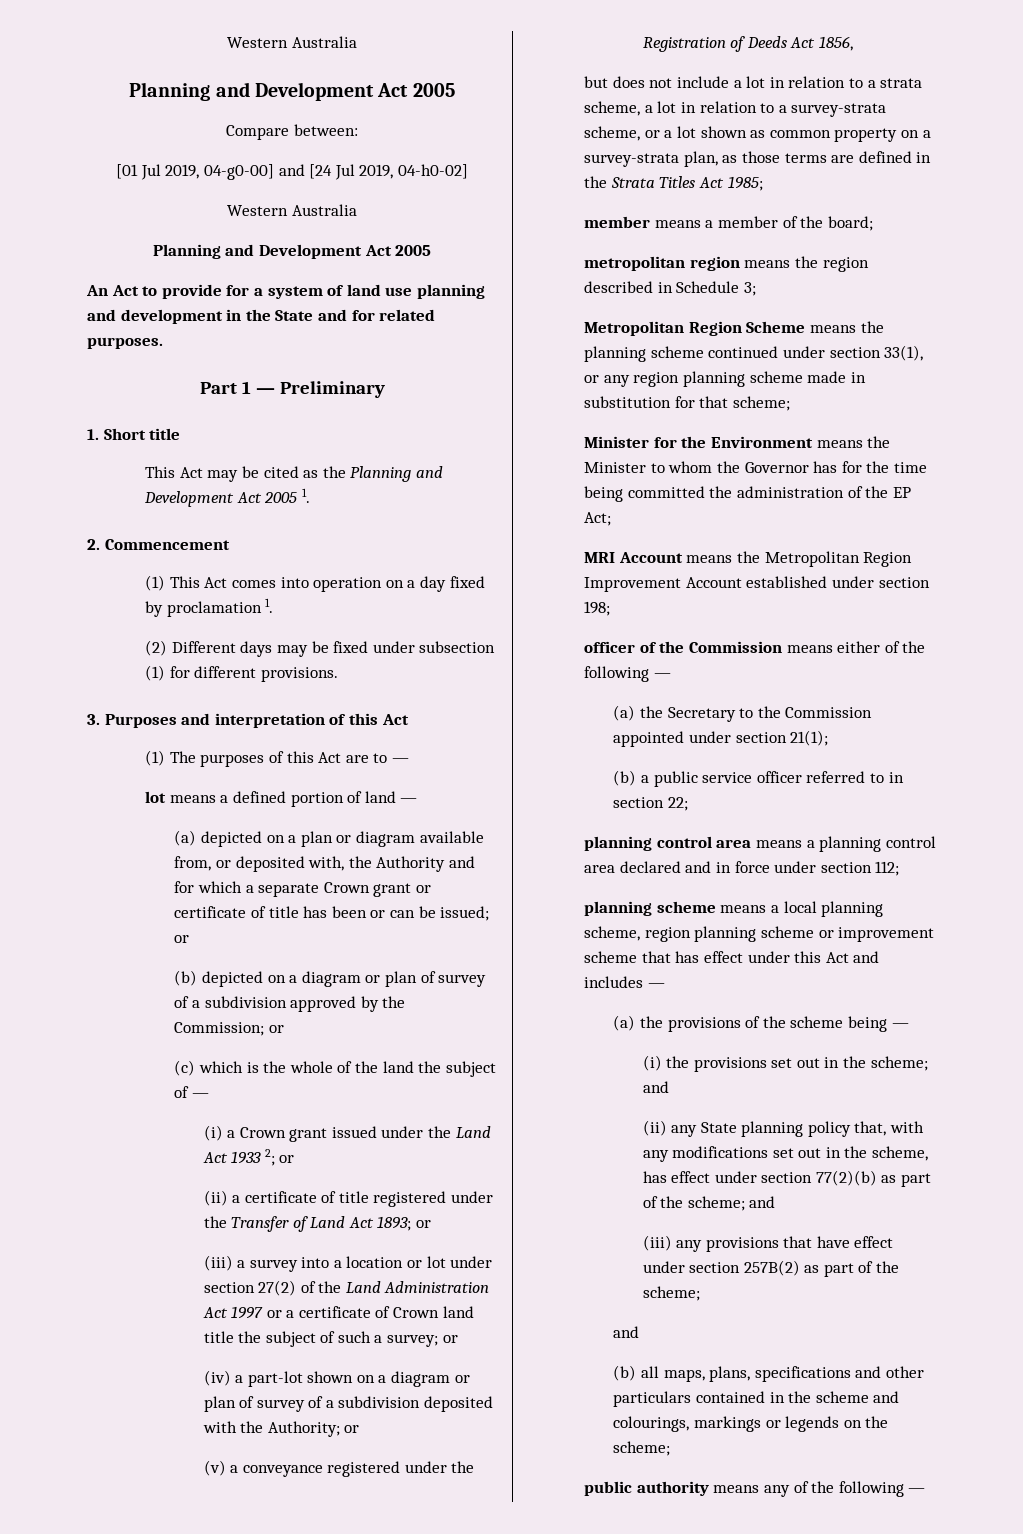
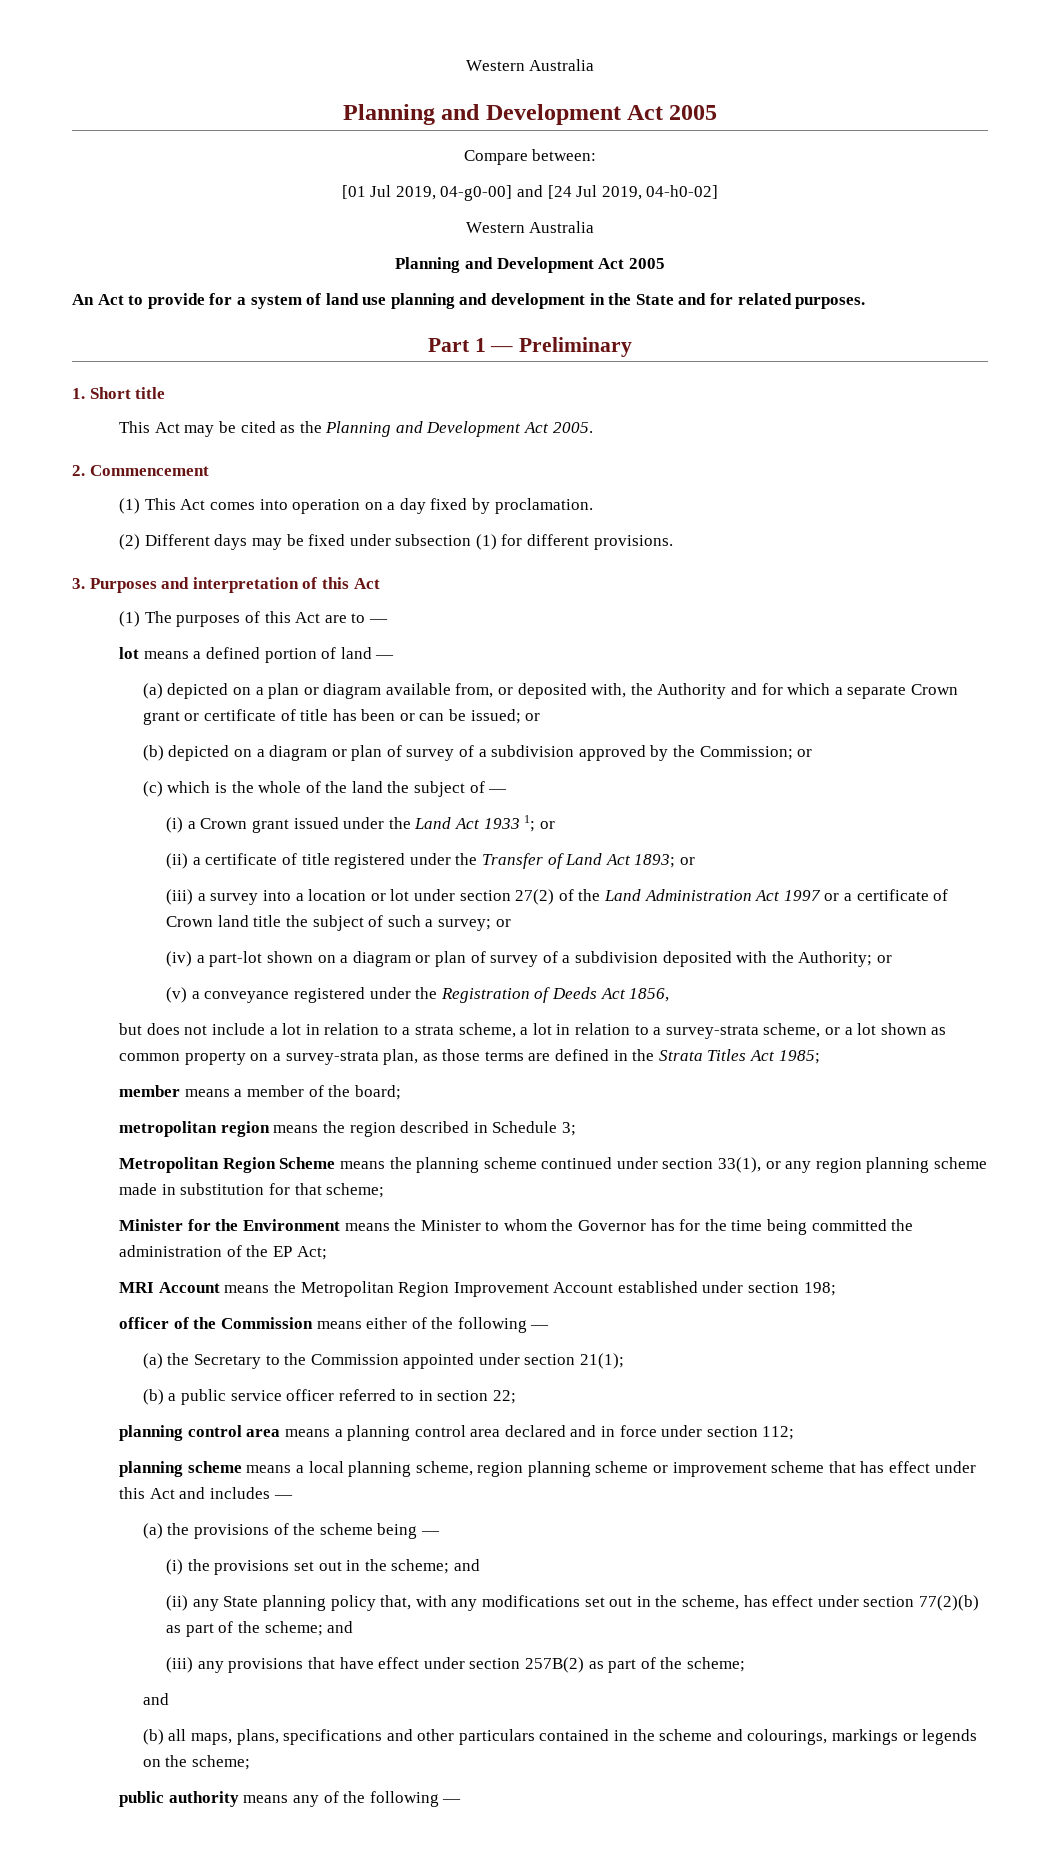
- This Act may be cited as the Planning and Development Act 2005 1.
+ This Act may be cited as the Planning and Development Act 2005.
- (1) This Act comes into operation on a day fixed by proclamation 1.
+ (1) This Act comes into operation on a day fixed by proclamation.
- (i) a Crown grant issued under the Land Act 1933 2; or
+ (i) a Crown grant issued under the Land Act 1933 1; or

